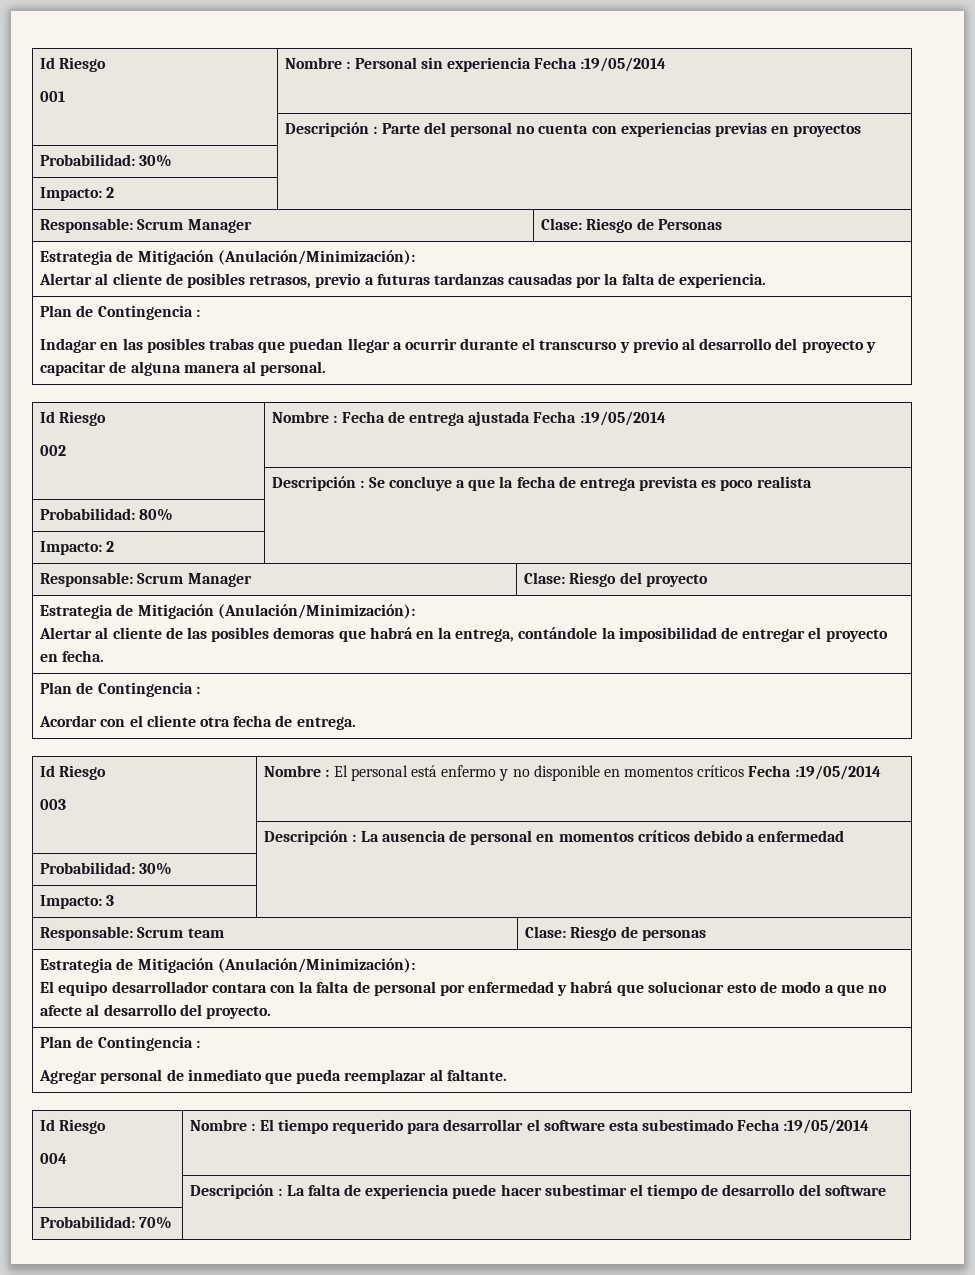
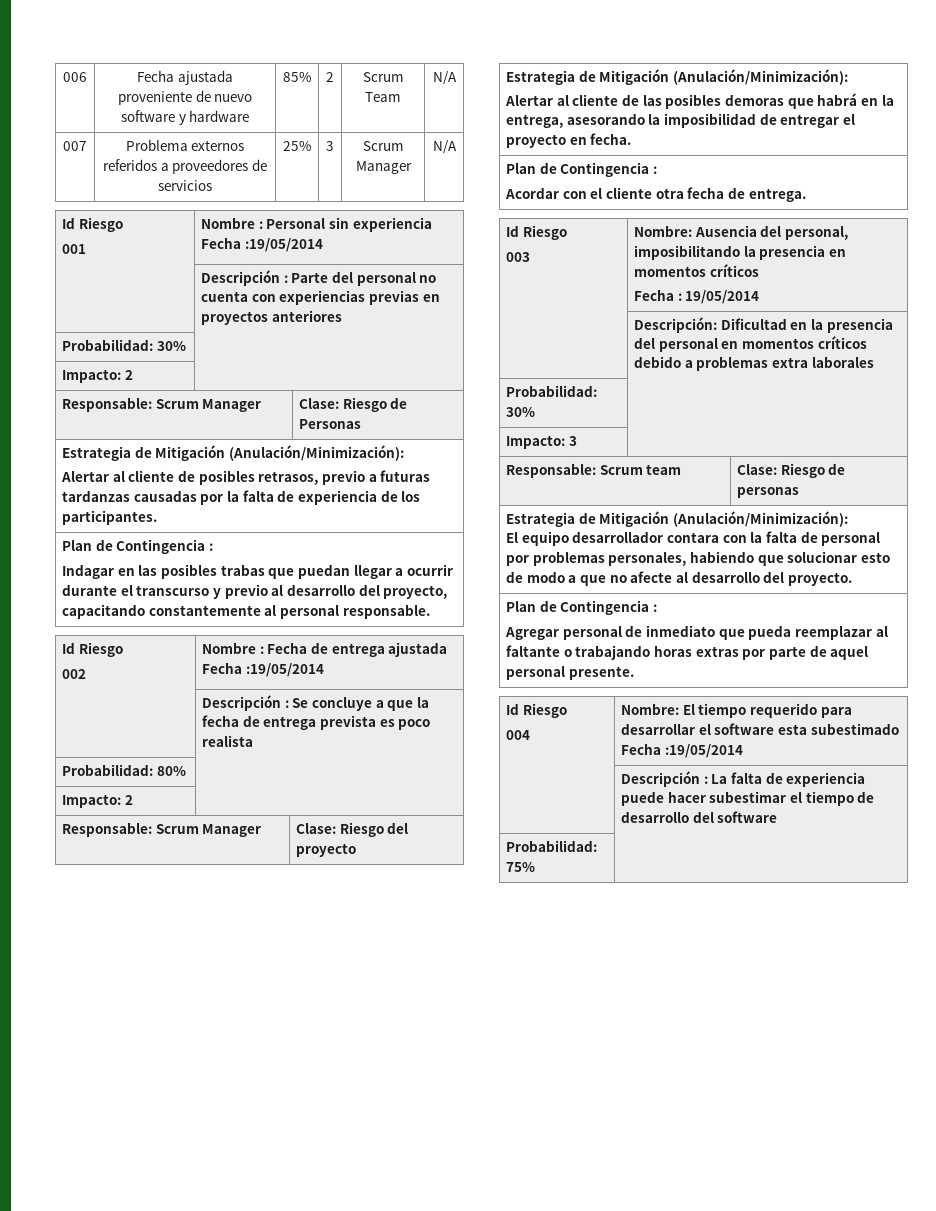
+ 006 | Fecha ajustada proveniente de nuevo software y hardware | 85% | 2 | Scrum Team | N/A
+ 007 | Problema externos referidos a proveedores de servicios | 25% | 3 | Scrum Manager | N/A
- | Descripción : Parte del personal no cuenta con experiencias previas en proyectos
+ | Descripción : Parte del personal no cuenta con experiencias previas en proyectos anteriores
  Responsable: Scrum Manager | Clase: Riesgo de Personas
  Estrategia de Mitigación (Anulación/Minimización):
- Alertar al cliente de posibles retrasos, previo a futuras tardanzas causadas por la falta de experiencia.
+ Alertar al cliente de posibles retrasos, previo a futuras tardanzas causadas por la falta de experiencia de los participantes.
  Plan de Contingencia :
- Indagar en las posibles trabas que puedan llegar a ocurrir durante el transcurso y previo al desarrollo del proyecto y capacitar de alguna manera al personal.
+ Indagar en las posibles trabas que puedan llegar a ocurrir durante el transcurso y previo al desarrollo del proyecto, capacitando constantemente al personal responsable.
  Responsable: Scrum Manager | Clase: Riesgo del proyecto
  Estrategia de Mitigación (Anulación/Minimización):
- Alertar al cliente de las posibles demoras que habrá en la entrega, contándole la imposibilidad de entregar el proyecto en fecha.
+ Alertar al cliente de las posibles demoras que habrá en la entrega, asesorando la imposibilidad de entregar el proyecto en fecha.
  Plan de Contingencia :
  Acordar con el cliente otra fecha de entrega.
  Id Riesgo
- 003 | Nombre : El personal está enfermo y no disponible en momentos críticos Fecha :19/05/2014
- | Descripción : La ausencia de personal en momentos críticos debido a enfermedad
+ 003 | Nombre: Ausencia del personal, imposibilitando la presencia en momentos críticos
+ Fecha : 19/05/2014
+ | Descripción: Dificultad en la presencia del personal en momentos críticos debido a problemas extra laborales
  Responsable: Scrum team | Clase: Riesgo de personas
  Estrategia de Mitigación (Anulación/Minimización):
- El equipo desarrollador contara con la falta de personal por enfermedad y habrá que solucionar esto de modo a que no afecte al desarrollo del proyecto.
+ El equipo desarrollador contara con la falta de personal por problemas personales, habiendo que solucionar esto de modo a que no afecte al desarrollo del proyecto.
  Plan de Contingencia :
- Agregar personal de inmediato que pueda reemplazar al faltante.
+ Agregar personal de inmediato que pueda reemplazar al faltante o trabajando horas extras por parte de aquel personal presente.
  Id Riesgo
- 004 | Nombre : El tiempo requerido para desarrollar el software esta subestimado Fecha :19/05/2014
+ 004 | Nombre: El tiempo requerido para desarrollar el software esta subestimado Fecha :19/05/2014
- Probabilidad: 70% |
+ Probabilidad: 75% |

